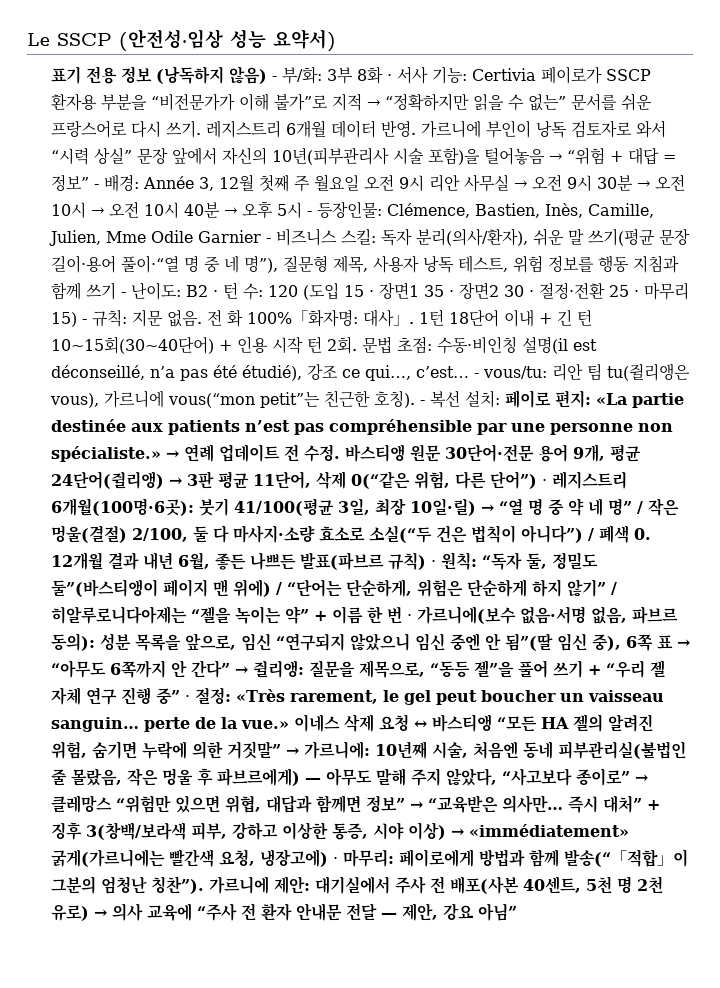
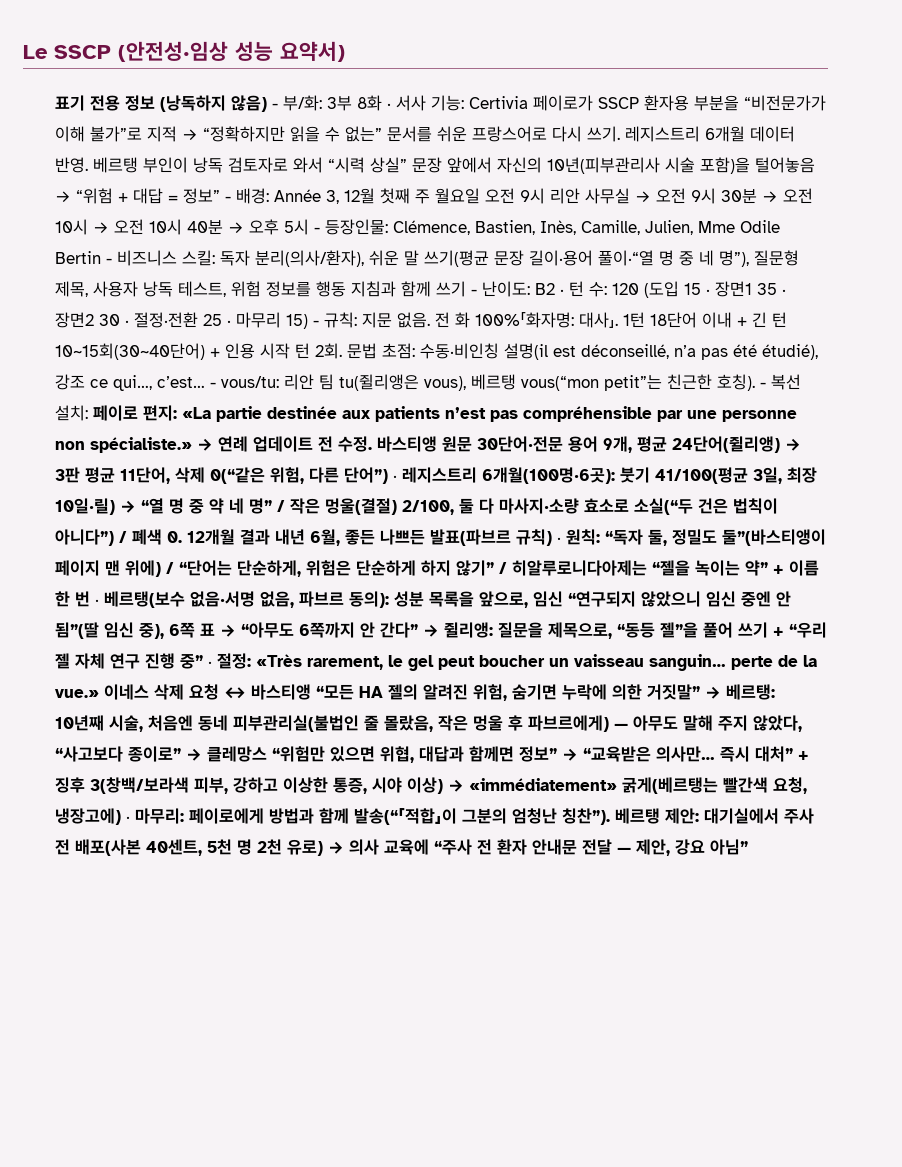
- 가르니에 부인이 낭독 검토자로 와서 “시력 상실” 문장 앞에서 자신의 10년(피부관리사 시술 포함)을 털어놓음 → “위험 + 대답 = 정보” - 배경:
+ 베르탱 부인이 낭독 검토자로 와서 “시력 상실” 문장 앞에서 자신의 10년(피부관리사 시술 포함)을 털어놓음 → “위험 + 대답 = 정보” - 배경:
- Clémence, Bastien, Inès, Camille, Julien, Mme Odile Garnier - 비즈니스 스킬:
+ Clémence, Bastien, Inès, Camille, Julien, Mme Odile Bertin - 비즈니스 스킬:
- - vous/tu: 리안 팀 tu(쥘리앵은 vous), 가르니에 vous(“mon petit”는 친근한 호칭).
+ - vous/tu: 리안 팀 tu(쥘리앵은 vous), 베르탱 vous(“mon petit”는 친근한 호칭).
- “독자 둘, 정밀도 둘”(바스티앵이 페이지 맨 위에) / “단어는 단순하게, 위험은 단순하게 하지 않기” / 히알루로니다아제는 “젤을 녹이는 약” + 이름 한 번 · 가르니에(보수 없음·서명 없음, 파브르 동의):
+ “독자 둘, 정밀도 둘”(바스티앵이 페이지 맨 위에) / “단어는 단순하게, 위험은 단순하게 하지 않기” / 히알루로니다아제는 “젤을 녹이는 약” + 이름 한 번 · 베르탱(보수 없음·서명 없음, 파브르 동의):
- 이네스 삭제 요청 ↔ 바스티앵 “모든 HA 젤의 알려진 위험, 숨기면 누락에 의한 거짓말” → 가르니에: 10년째 시술, 처음엔 동네 피부관리실(불법인 줄 몰랐음, 작은 멍울 후 파브르에게) — 아무도 말해 주지 않았다, “사고보다 종이로” → 클레망스 “위험만 있으면 위협, 대답과 함께면 정보” → “교육받은 의사만…
+ 이네스 삭제 요청 ↔ 바스티앵 “모든 HA 젤의 알려진 위험, 숨기면 누락에 의한 거짓말” → 베르탱: 10년째 시술, 처음엔 동네 피부관리실(불법인 줄 몰랐음, 작은 멍울 후 파브르에게) — 아무도 말해 주지 않았다, “사고보다 종이로” → 클레망스 “위험만 있으면 위협, 대답과 함께면 정보” → “교육받은 의사만…
- 즉시 대처” + 징후 3(창백/보라색 피부, 강하고 이상한 통증, 시야 이상) → «immédiatement» 굵게(가르니에는 빨간색 요청, 냉장고에) · 마무리: 페이로에게 방법과 함께 발송(“「적합」이 그분의 엄청난 칭찬”).
+ 즉시 대처” + 징후 3(창백/보라색 피부, 강하고 이상한 통증, 시야 이상) → «immédiatement» 굵게(베르탱는 빨간색 요청, 냉장고에) · 마무리: 페이로에게 방법과 함께 발송(“「적합」이 그분의 엄청난 칭찬”).
- 가르니에 제안: 대기실에서 주사 전 배포(사본 40센트, 5천 명 2천 유로) → 의사 교육에 “주사 전 환자 안내문 전달 — 제안, 강요 아님”
+ 베르탱 제안: 대기실에서 주사 전 배포(사본 40센트, 5천 명 2천 유로) → 의사 교육에 “주사 전 환자 안내문 전달 — 제안, 강요 아님”

